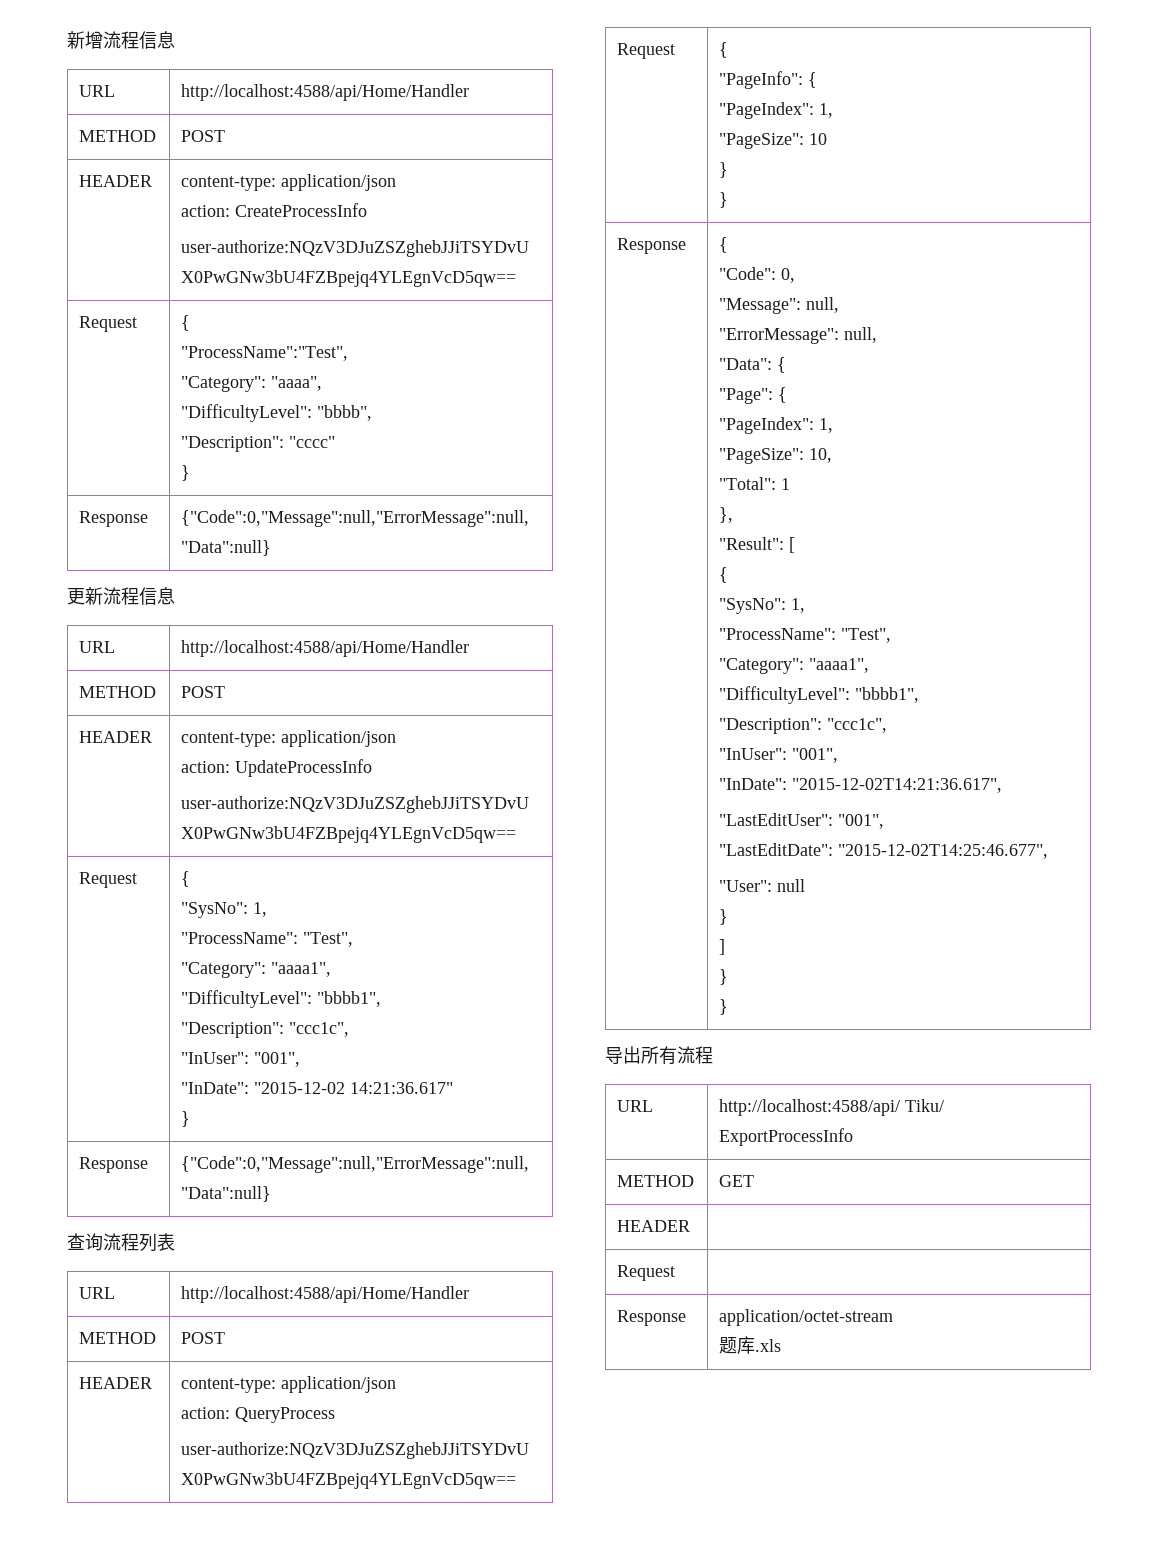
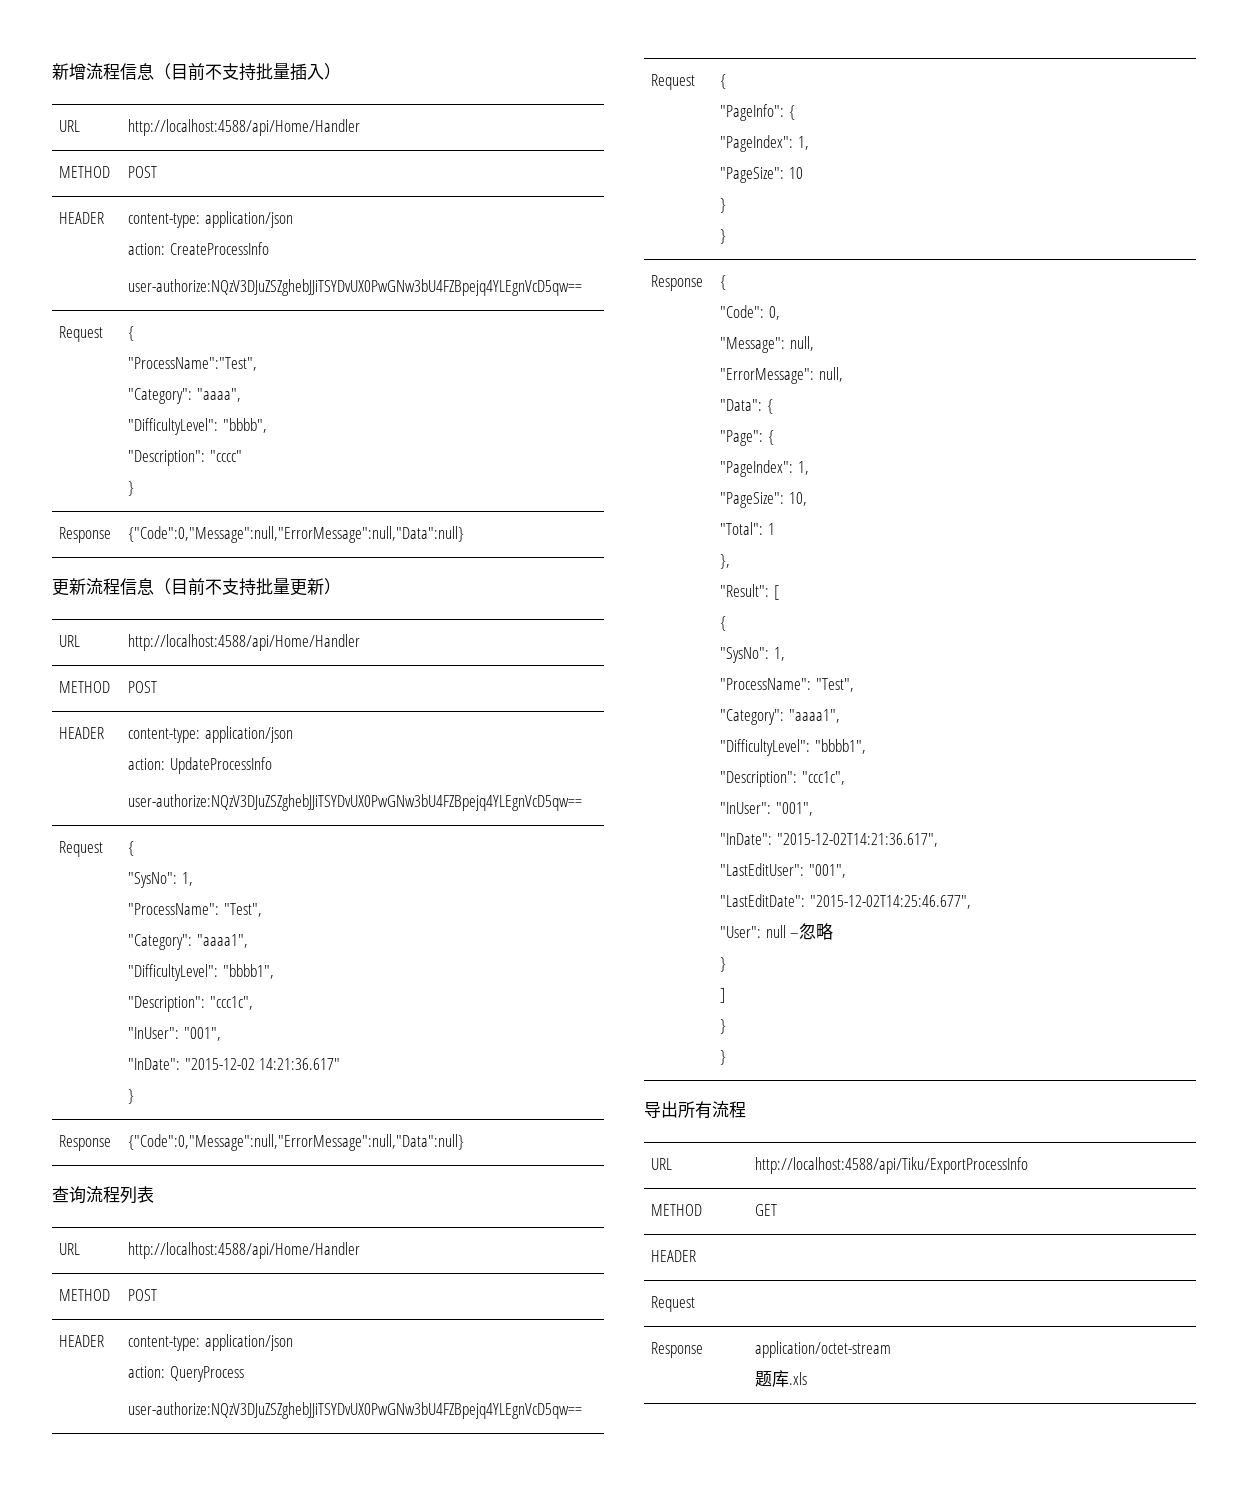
- 新增流程信息
+ 新增流程信息（目前不支持批量插入）
- 更新流程信息
+ 更新流程信息（目前不支持批量更新）
- "User": null
+ "User": null –忽略
- URL | http://localhost:4588/api/ Tiku/ ExportProcessInfo
+ URL | http://localhost:4588/api/Tiku/ExportProcessInfo

